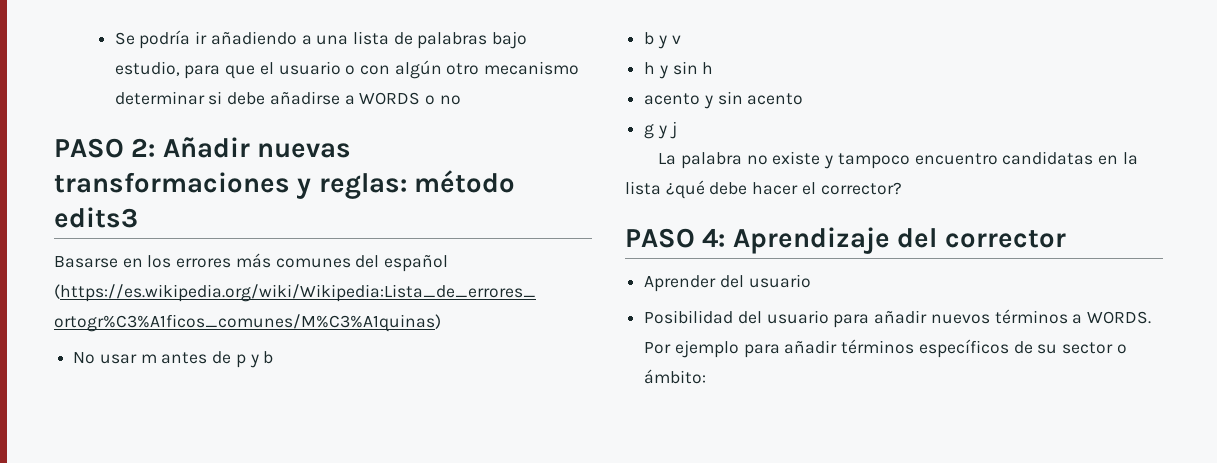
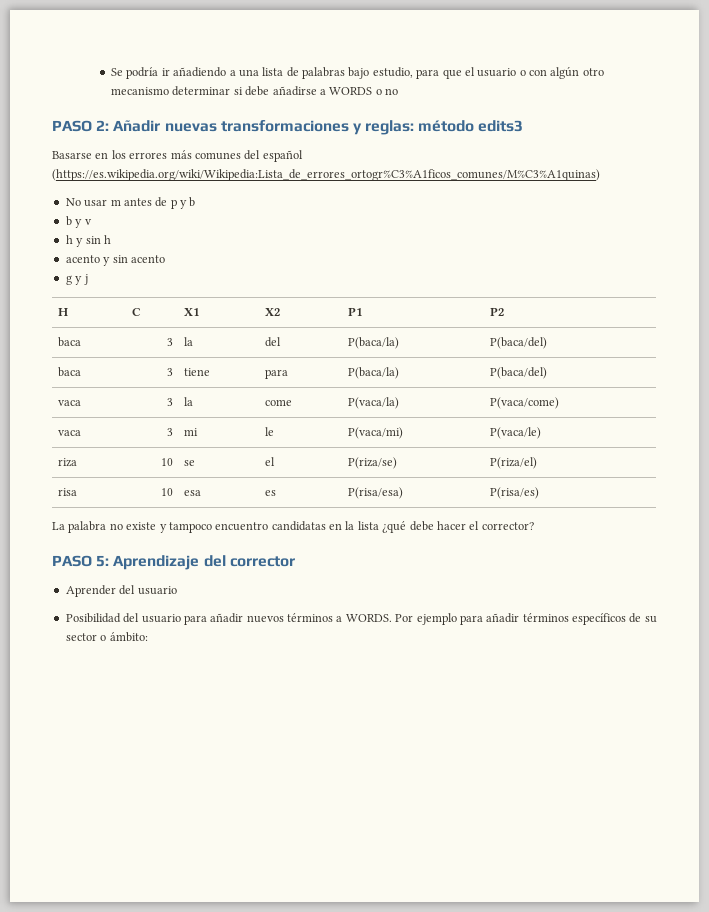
+ H | C | X1 | X2 | P1 | P2
+ baca | 3 | la | del | P(baca/la) | P(baca/del)
+ baca | 3 | tiene | para | P(baca/la) | P(baca/del)
+ vaca | 3 | la | come | P(vaca/la) | P(vaca/come)
+ vaca | 3 | mi | le | P(vaca/mi) | P(vaca/le)
+ riza | 10 | se | el | P(riza/se) | P(riza/el)
+ risa | 10 | esa | es | P(risa/esa) | P(risa/es)
- PASO 4: Aprendizaje del corrector
+ PASO 5: Aprendizaje del corrector

